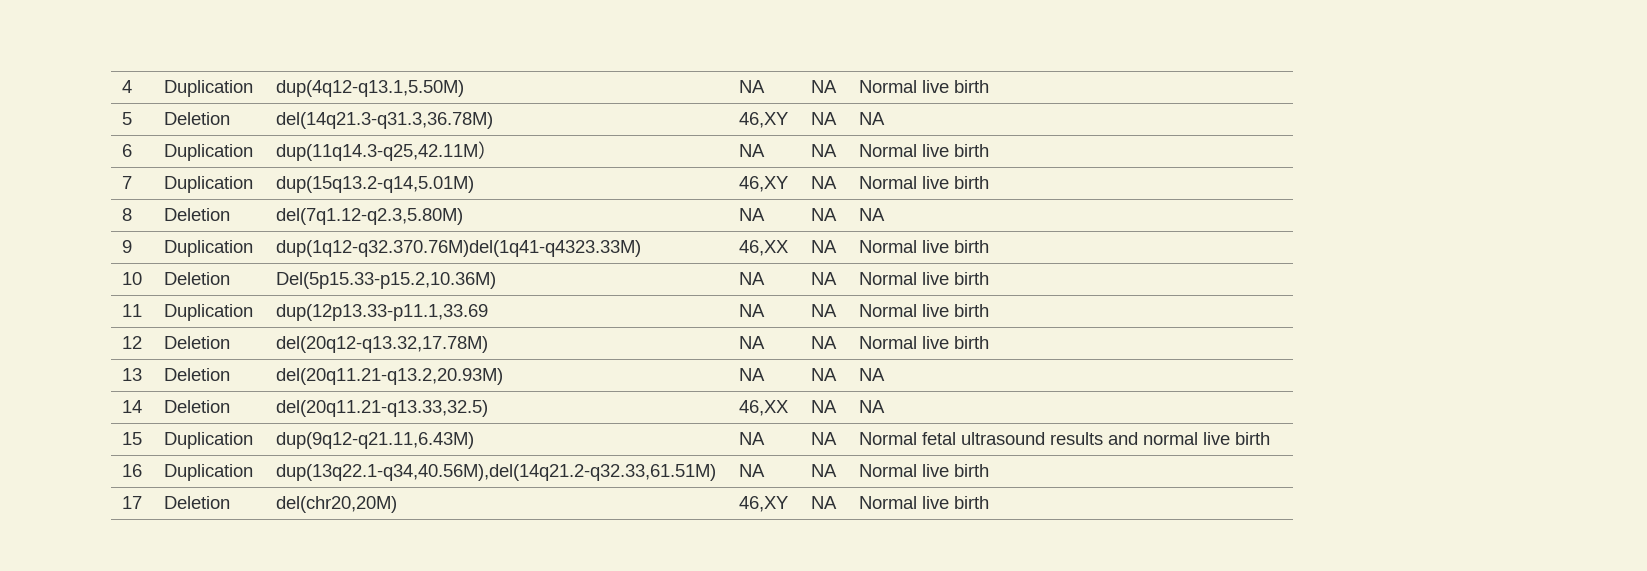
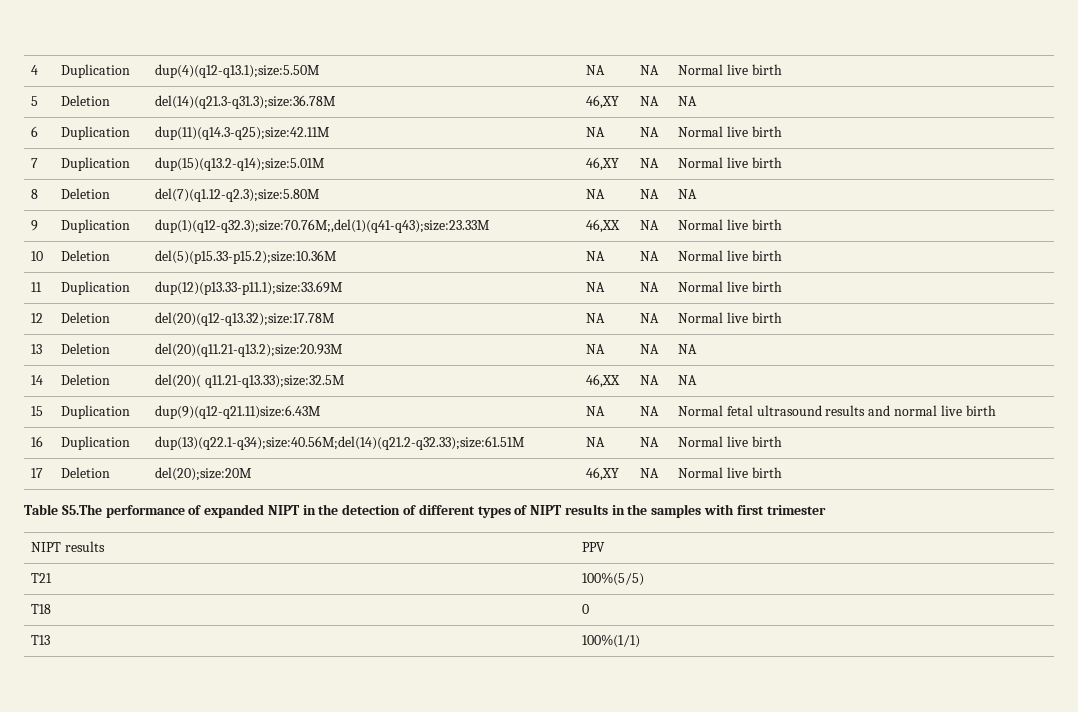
- 4 | Duplication | dup(4q12-q13.1,5.50M) | NA | NA | Normal live birth
+ 4 | Duplication | dup(4)(q12-q13.1);size:5.50M | NA | NA | Normal live birth
- 5 | Deletion | del(14q21.3-q31.3,36.78M) | 46,XY | NA | NA
+ 5 | Deletion | del(14)(q21.3-q31.3);size:36.78M | 46,XY | NA | NA
- 6 | Duplication | dup(11q14.3-q25,42.11M） | NA | NA | Normal live birth
+ 6 | Duplication | dup(11)(q14.3-q25);size:42.11M | NA | NA | Normal live birth
- 7 | Duplication | dup(15q13.2-q14,5.01M) | 46,XY | NA | Normal live birth
+ 7 | Duplication | dup(15)(q13.2-q14);size:5.01M | 46,XY | NA | Normal live birth
- 8 | Deletion | del(7q1.12-q2.3,5.80M) | NA | NA | NA
+ 8 | Deletion | del(7)(q1.12-q2.3);size:5.80M | NA | NA | NA
- 9 | Duplication | dup(1q12-q32.370.76M)del(1q41-q4323.33M) | 46,XX | NA | Normal live birth
+ 9 | Duplication | dup(1)(q12-q32.3);size:70.76M;,del(1)(q41-q43);size:23.33M | 46,XX | NA | Normal live birth
- 10 | Deletion | Del(5p15.33-p15.2,10.36M) | NA | NA | Normal live birth
+ 10 | Deletion | del(5)(p15.33-p15.2);size:10.36M | NA | NA | Normal live birth
- 11 | Duplication | dup(12p13.33-p11.1,33.69 | NA | NA | Normal live birth
+ 11 | Duplication | dup(12)(p13.33-p11.1);size:33.69M | NA | NA | Normal live birth
- 12 | Deletion | del(20q12-q13.32,17.78M) | NA | NA | Normal live birth
+ 12 | Deletion | del(20)(q12-q13.32);size:17.78M | NA | NA | Normal live birth
- 13 | Deletion | del(20q11.21-q13.2,20.93M) | NA | NA | NA
+ 13 | Deletion | del(20)(q11.21-q13.2);size:20.93M | NA | NA | NA
- 14 | Deletion | del(20q11.21-q13.33,32.5) | 46,XX | NA | NA
+ 14 | Deletion | del(20)( q11.21-q13.33);size:32.5M | 46,XX | NA | NA
- 15 | Duplication | dup(9q12-q21.11,6.43M) | NA | NA | Normal fetal ultrasound results and normal live birth
+ 15 | Duplication | dup(9)(q12-q21.11)size:6.43M | NA | NA | Normal fetal ultrasound results and normal live birth
- 16 | Duplication | dup(13q22.1-q34,40.56M),del(14q21.2-q32.33,61.51M) | NA | NA | Normal live birth
+ 16 | Duplication | dup(13)(q22.1-q34);size:40.56M;del(14)(q21.2-q32.33);size:61.51M | NA | NA | Normal live birth
- 17 | Deletion | del(chr20,20M) | 46,XY | NA | Normal live birth
+ 17 | Deletion | del(20);size:20M | 46,XY | NA | Normal live birth
+ Table S5.The performance of expanded NIPT in the detection of different types of NIPT results in the samples with first trimester
+ NIPT results | PPV
+ T21 | 100%(5/5)
+ T18 | 0
+ T13 | 100%(1/1)

